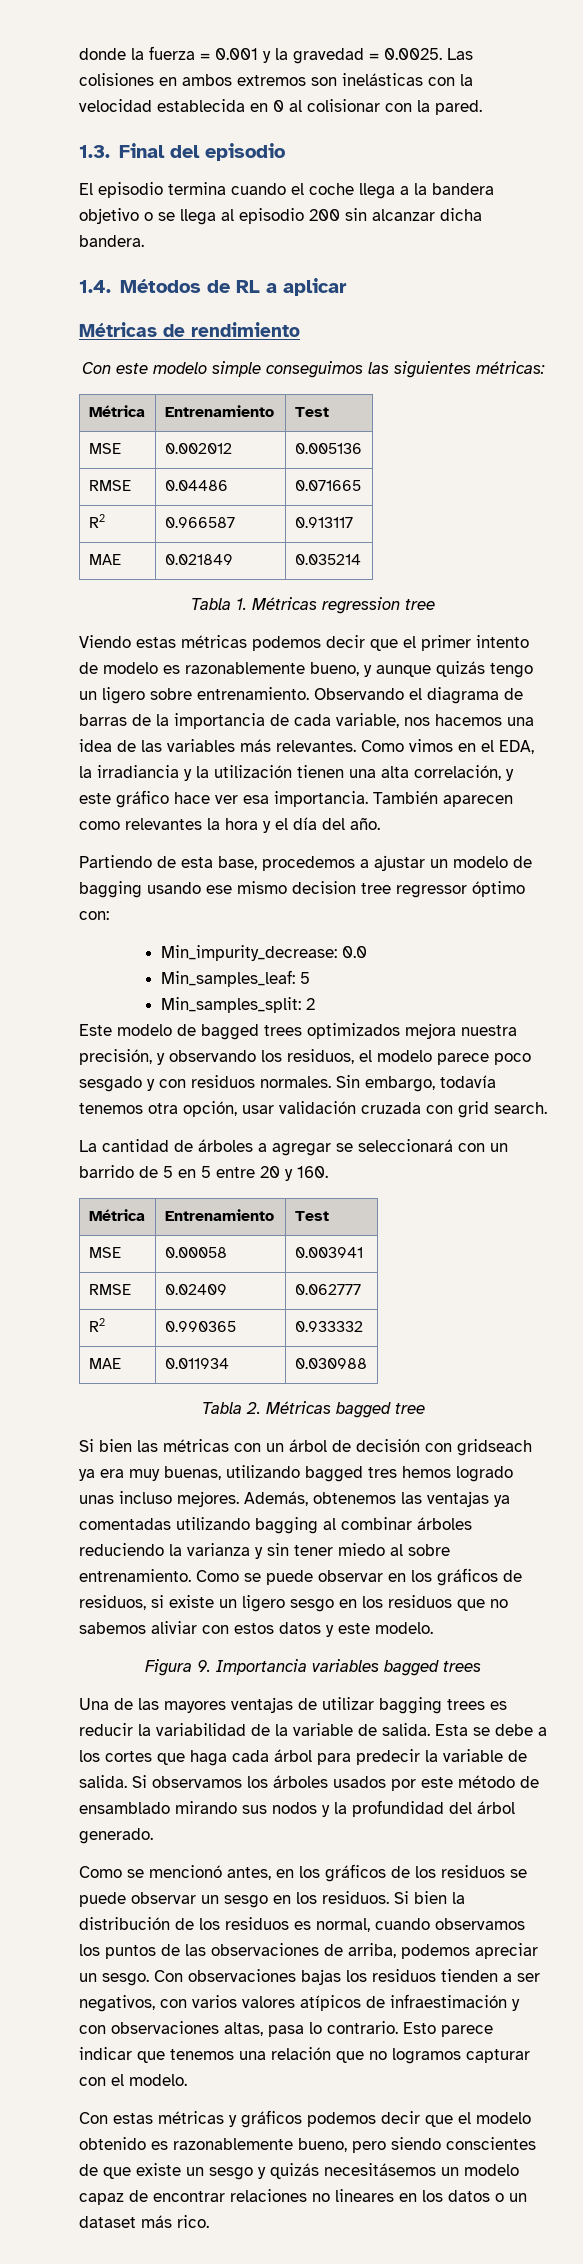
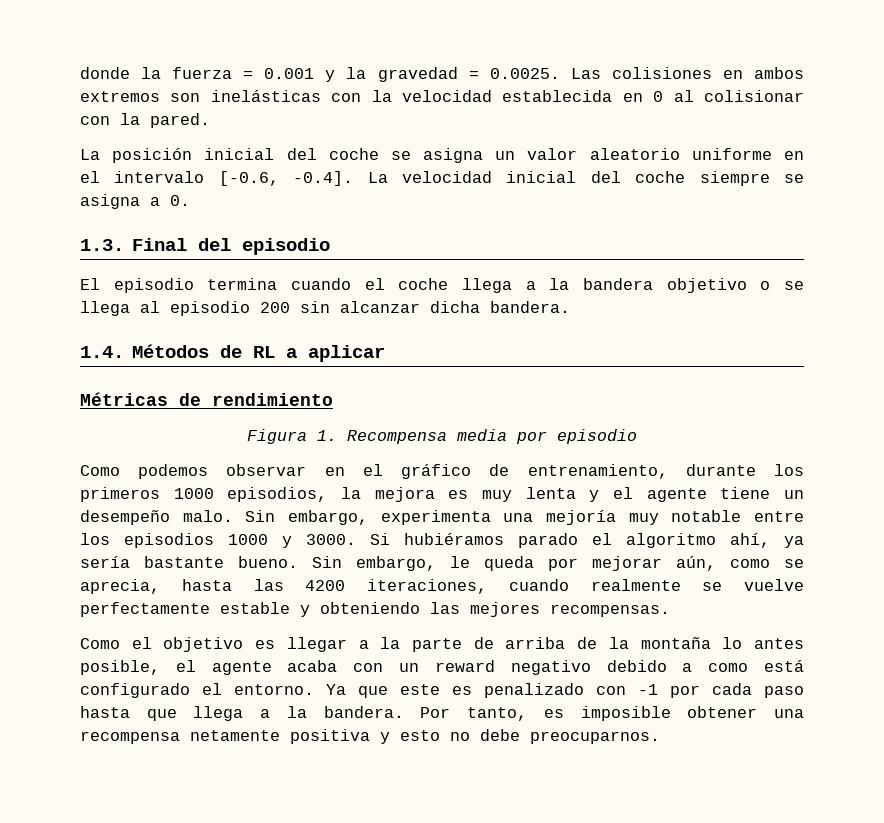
+ La posición inicial del coche se asigna un valor aleatorio uniforme en el intervalo [-0.6, -0.4]. La velocidad inicial del coche siempre se asigna a 0.
- Con este modelo simple conseguimos las siguientes métricas:
- Métrica | Entrenamiento | Test
- MSE | 0.002012 | 0.005136
- RMSE | 0.04486 | 0.071665
- R2 | 0.966587 | 0.913117
- MAE | 0.021849 | 0.035214
- Tabla 1. Métricas regression tree
- Viendo estas métricas podemos decir que el primer intento de modelo es razonablemente bueno, y aunque quizás tengo un ligero sobre entrenamiento. Observando el diagrama de barras de la importancia de cada variable, nos hacemos una idea de las variables más relevantes. Como vimos en el EDA, la irradiancia y la utilización tienen una alta correlación, y este gráfico hace ver esa importancia. También aparecen como relevantes la hora y el día del año.
- Partiendo de esta base, procedemos a ajustar un modelo de bagging usando ese mismo decision tree regressor óptimo con:
- Min_impurity_decrease: 0.0
- Min_samples_leaf: 5
- Min_samples_split: 2
- Este modelo de bagged trees optimizados mejora nuestra precisión, y observando los residuos, el modelo parece poco sesgado y con residuos normales. Sin embargo, todavía tenemos otra opción, usar validación cruzada con grid search.
- La cantidad de árboles a agregar se seleccionará con un barrido de 5 en 5 entre 20 y 160.
- Métrica | Entrenamiento | Test
- MSE | 0.00058 | 0.003941
- RMSE | 0.02409 | 0.062777
- R2 | 0.990365 | 0.933332
- MAE | 0.011934 | 0.030988
- Tabla 2. Métricas bagged tree
- Si bien las métricas con un árbol de decisión con gridseach ya era muy buenas, utilizando bagged tres hemos logrado unas incluso mejores. Además, obtenemos las ventajas ya comentadas utilizando bagging al combinar árboles reduciendo la varianza y sin tener miedo al sobre entrenamiento. Como se puede observar en los gráficos de residuos, si existe un ligero sesgo en los residuos que no sabemos aliviar con estos datos y este modelo.
- Figura 9. Importancia variables bagged trees
- Una de las mayores ventajas de utilizar bagging trees es reducir la variabilidad de la variable de salida. Esta se debe a los cortes que haga cada árbol para predecir la variable de salida. Si observamos los árboles usados por este método de ensamblado mirando sus nodos y la profundidad del árbol generado.
- Como se mencionó antes, en los gráficos de los residuos se puede observar un sesgo en los residuos. Si bien la distribución de los residuos es normal, cuando observamos los puntos de las observaciones de arriba, podemos apreciar un sesgo. Con observaciones bajas los residuos tienden a ser negativos, con varios valores atípicos de infraestimación y con observaciones altas, pasa lo contrario. Esto parece indicar que tenemos una relación que no logramos capturar con el modelo.
- Con estas métricas y gráficos podemos decir que el modelo obtenido es razonablemente bueno, pero siendo conscientes de que existe un sesgo y quizás necesitásemos un modelo capaz de encontrar relaciones no lineares en los datos o un dataset más rico.
+ Figura 1. Recompensa media por episodio
+ Como podemos observar en el gráfico de entrenamiento, durante los primeros 1000 episodios, la mejora es muy lenta y el agente tiene un desempeño malo. Sin embargo, experimenta una mejoría muy notable entre los episodios 1000 y 3000. Si hubiéramos parado el algoritmo ahí, ya sería bastante bueno. Sin embargo, le queda por mejorar aún, como se aprecia, hasta las 4200 iteraciones, cuando realmente se vuelve perfectamente estable y obteniendo las mejores recompensas.
+ Como el objetivo es llegar a la parte de arriba de la montaña lo antes posible, el agente acaba con un reward negativo debido a como está configurado el entorno. Ya que este es penalizado con -1 por cada paso hasta que llega a la bandera. Por tanto, es imposible obtener una recompensa netamente positiva y esto no debe preocuparnos.

